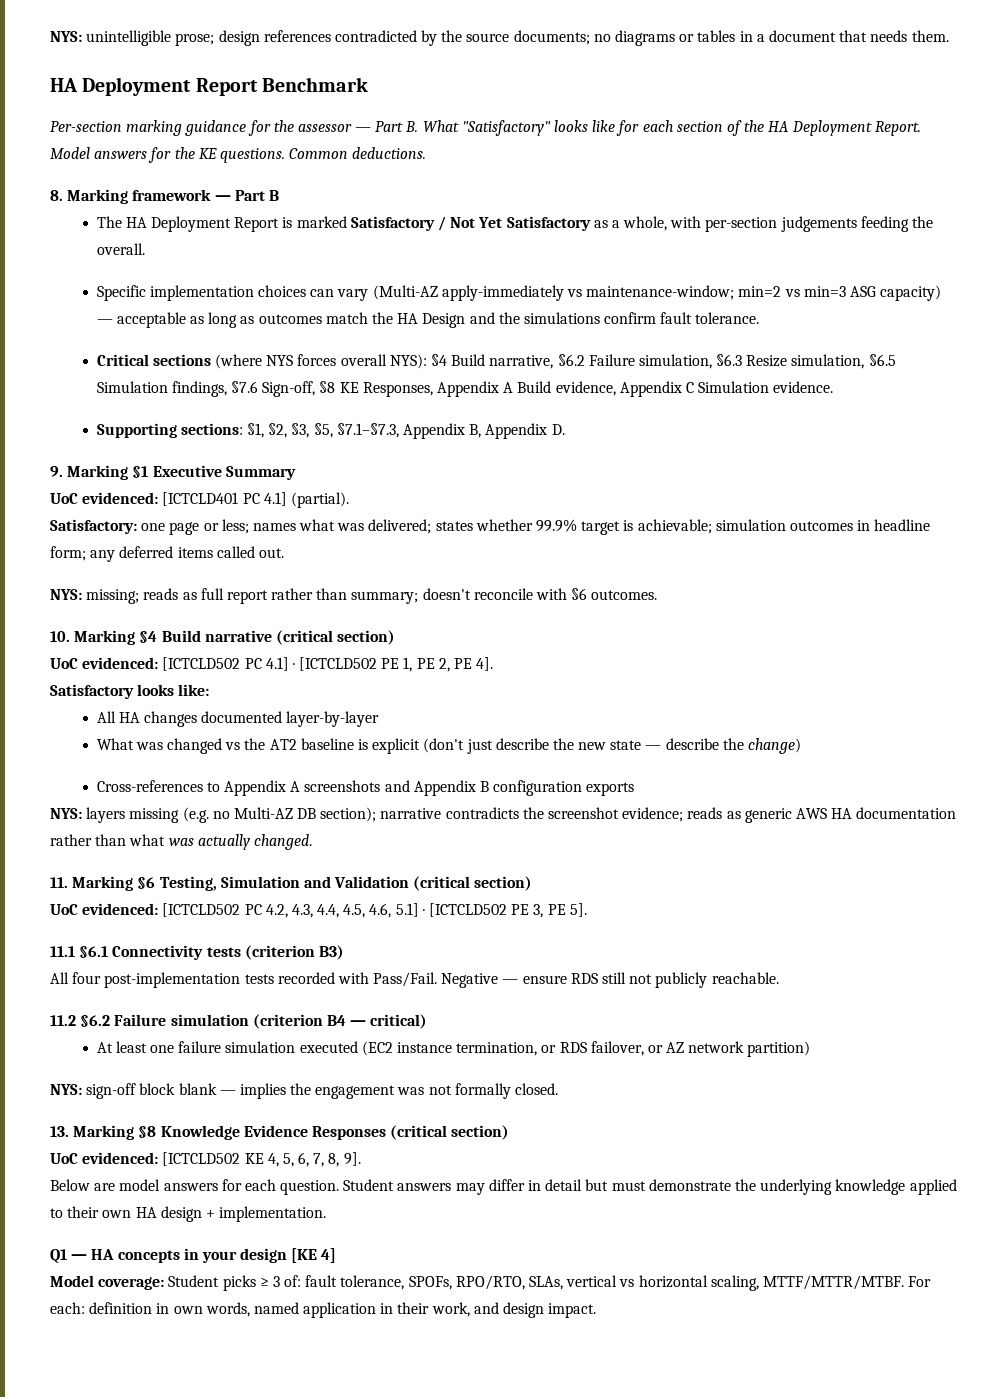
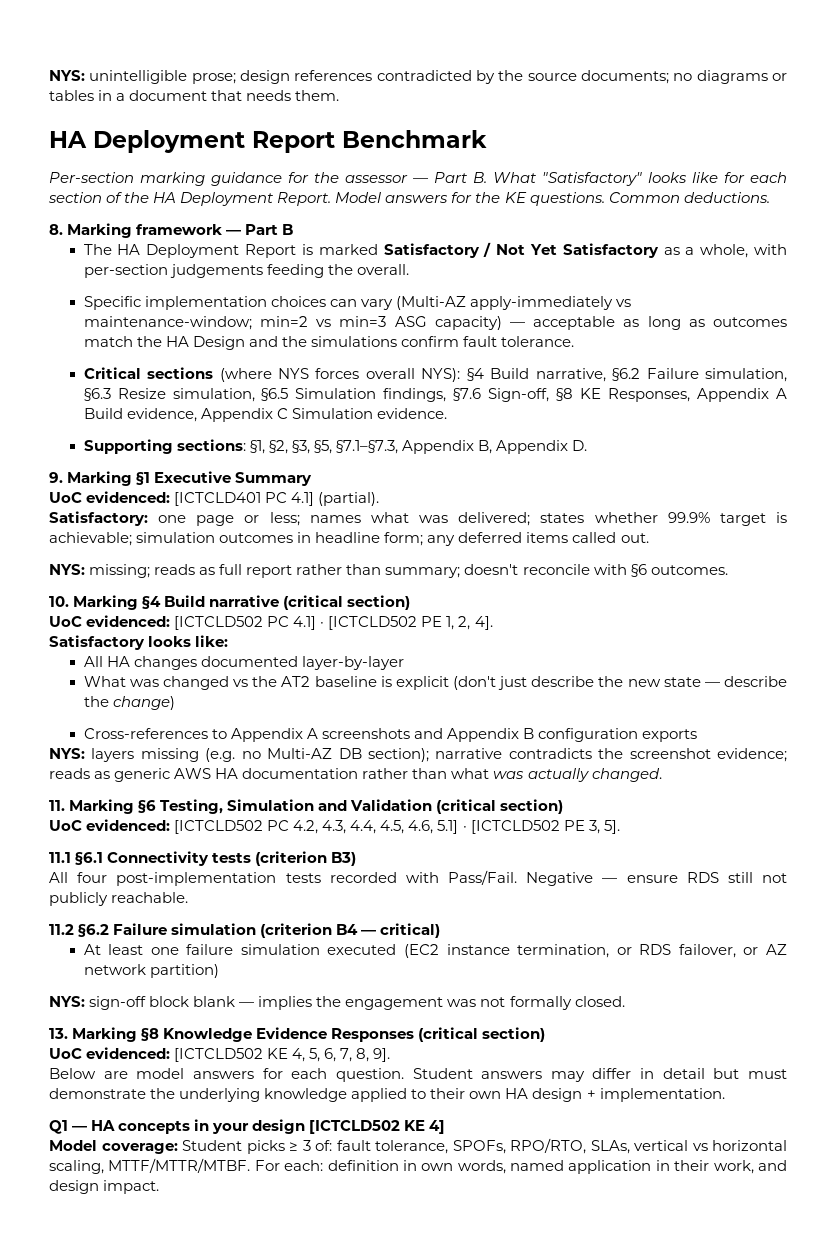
- UoC evidenced: [ICTCLD502 PC 4.1] · [ICTCLD502 PE 1, PE 2, PE 4].
+ UoC evidenced: [ICTCLD502 PC 4.1] · [ICTCLD502 PE 1, 2, 4].
- UoC evidenced: [ICTCLD502 PC 4.2, 4.3, 4.4, 4.5, 4.6, 5.1] · [ICTCLD502 PE 3, PE 5].
+ UoC evidenced: [ICTCLD502 PC 4.2, 4.3, 4.4, 4.5, 4.6, 5.1] · [ICTCLD502 PE 3, 5].
- Q1 — HA concepts in your design [KE 4]
+ Q1 — HA concepts in your design [ICTCLD502 KE 4]

